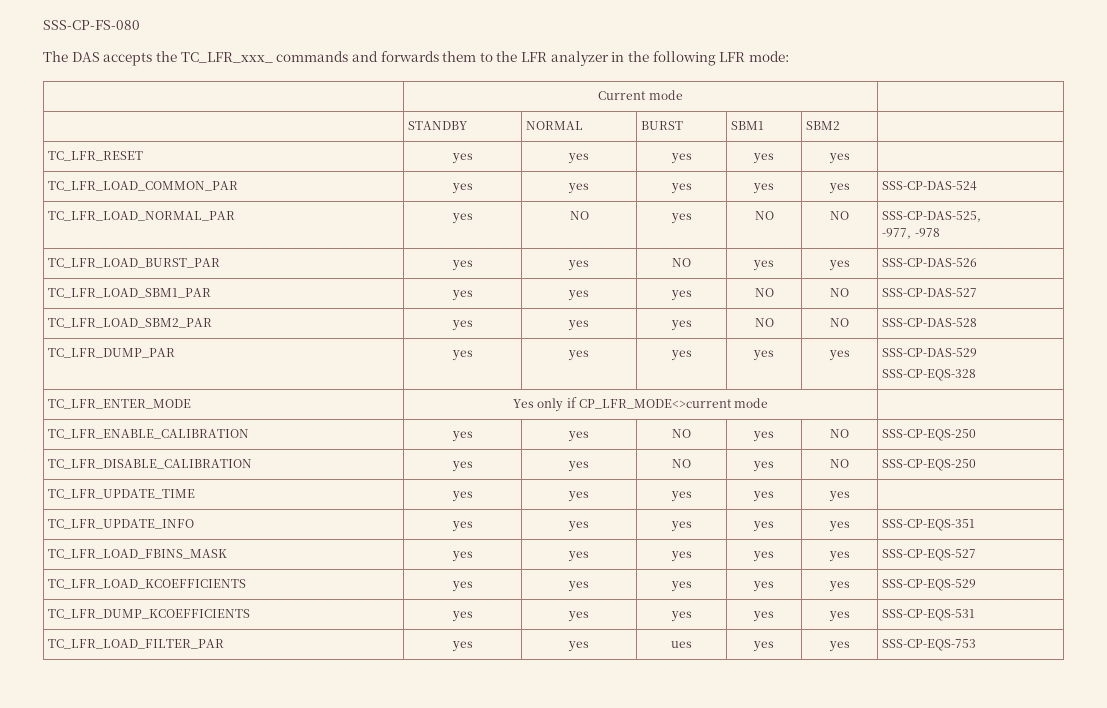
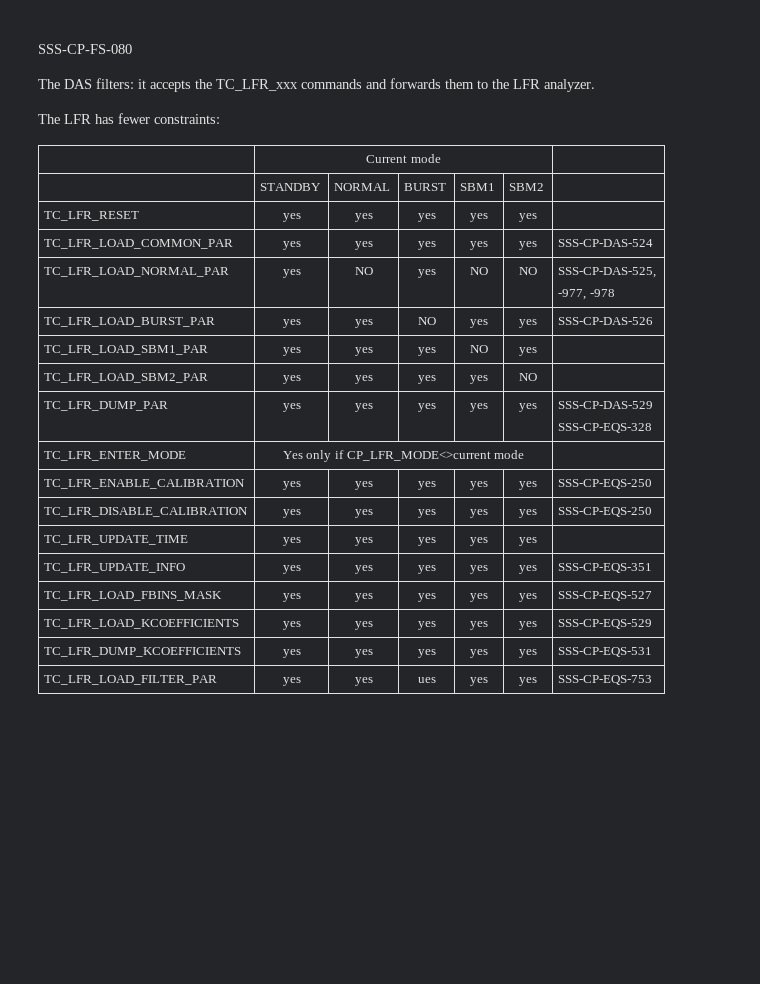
- The DAS accepts the TC_LFR_xxx_ commands and forwards them to the LFR analyzer in the following LFR mode:
+ The DAS filters: it accepts the TC_LFR_xxx commands and forwards them to the LFR analyzer.
+ The LFR has fewer constraints:
- TC_LFR_LOAD_SBM1_PAR | yes | yes | yes | NO | NO | SSS-CP-DAS-527
+ TC_LFR_LOAD_SBM1_PAR | yes | yes | yes | NO | yes |
- TC_LFR_LOAD_SBM2_PAR | yes | yes | yes | NO | NO | SSS-CP-DAS-528
+ TC_LFR_LOAD_SBM2_PAR | yes | yes | yes | yes | NO |
- TC_LFR_ENABLE_CALIBRATION | yes | yes | NO | yes | NO | SSS-CP-EQS-250
+ TC_LFR_ENABLE_CALIBRATION | yes | yes | yes | yes | yes | SSS-CP-EQS-250
- TC_LFR_DISABLE_CALIBRATION | yes | yes | NO | yes | NO | SSS-CP-EQS-250
+ TC_LFR_DISABLE_CALIBRATION | yes | yes | yes | yes | yes | SSS-CP-EQS-250

